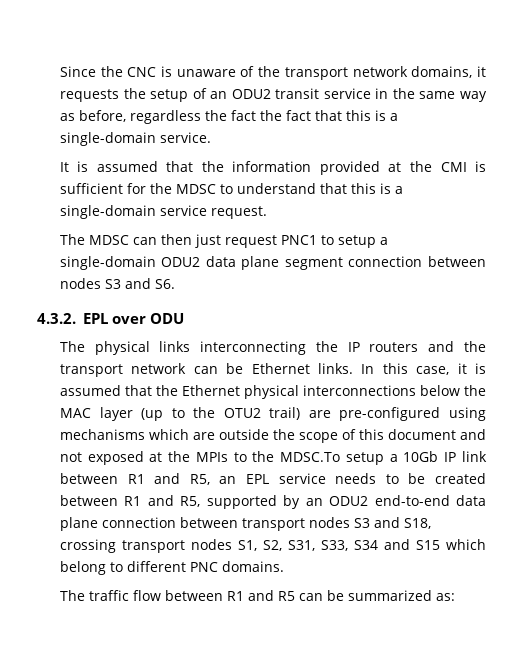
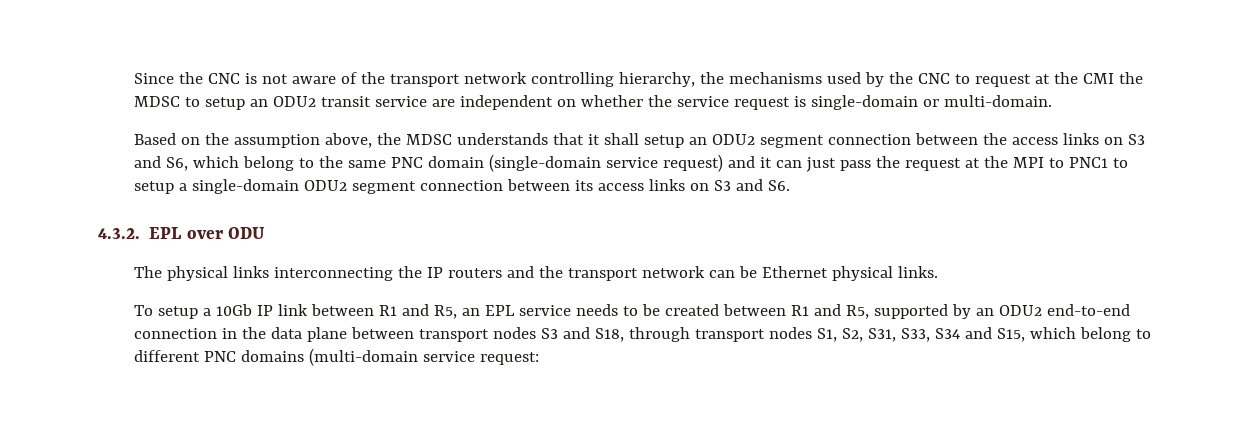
- Since the CNC is unaware of the transport network domains, it requests the setup of an ODU2 transit service in the same way as before, regardless the fact the fact that this is a single-domain service.
- It is assumed that the information provided at the CMI is sufficient for the MDSC to understand that this is a single-domain service request.
- The MDSC can then just request PNC1 to setup a single-domain ODU2 data plane segment connection between nodes S3 and S6.
+ Since the CNC is not aware of the transport network controlling hierarchy, the mechanisms used by the CNC to request at the CMI the MDSC to setup an ODU2 transit service are independent on whether the service request is single-domain or multi-domain.
+ Based on the assumption above, the MDSC understands that it shall setup an ODU2 segment connection between the access links on S3 and S6, which belong to the same PNC domain (single-domain service request) and it can just pass the request at the MPI to PNC1 to setup a single-domain ODU2 segment connection between its access links on S3 and S6.
- The physical links interconnecting the IP routers and the transport network can be Ethernet links. In this case, it is assumed that the Ethernet physical interconnections below the MAC layer (up to the OTU2 trail) are pre-configured using mechanisms which are outside the scope of this document and not exposed at the MPIs to the MDSC.To setup a 10Gb IP link between R1 and R5, an EPL service needs to be created between R1 and R5, supported by an ODU2 end-to-end data plane connection between transport nodes S3 and S18, crossing transport nodes S1, S2, S31, S33, S34 and S15 which belong to different PNC domains.
- The traffic flow between R1 and R5 can be summarized as:
+ The physical links interconnecting the IP routers and the transport network can be Ethernet physical links.
+ To setup a 10Gb IP link between R1 and R5, an EPL service needs to be created between R1 and R5, supported by an ODU2 end-to-end connection in the data plane between transport nodes S3 and S18, through transport nodes S1, S2, S31, S33, S34 and S15, which belong to different PNC domains (multi-domain service request:

